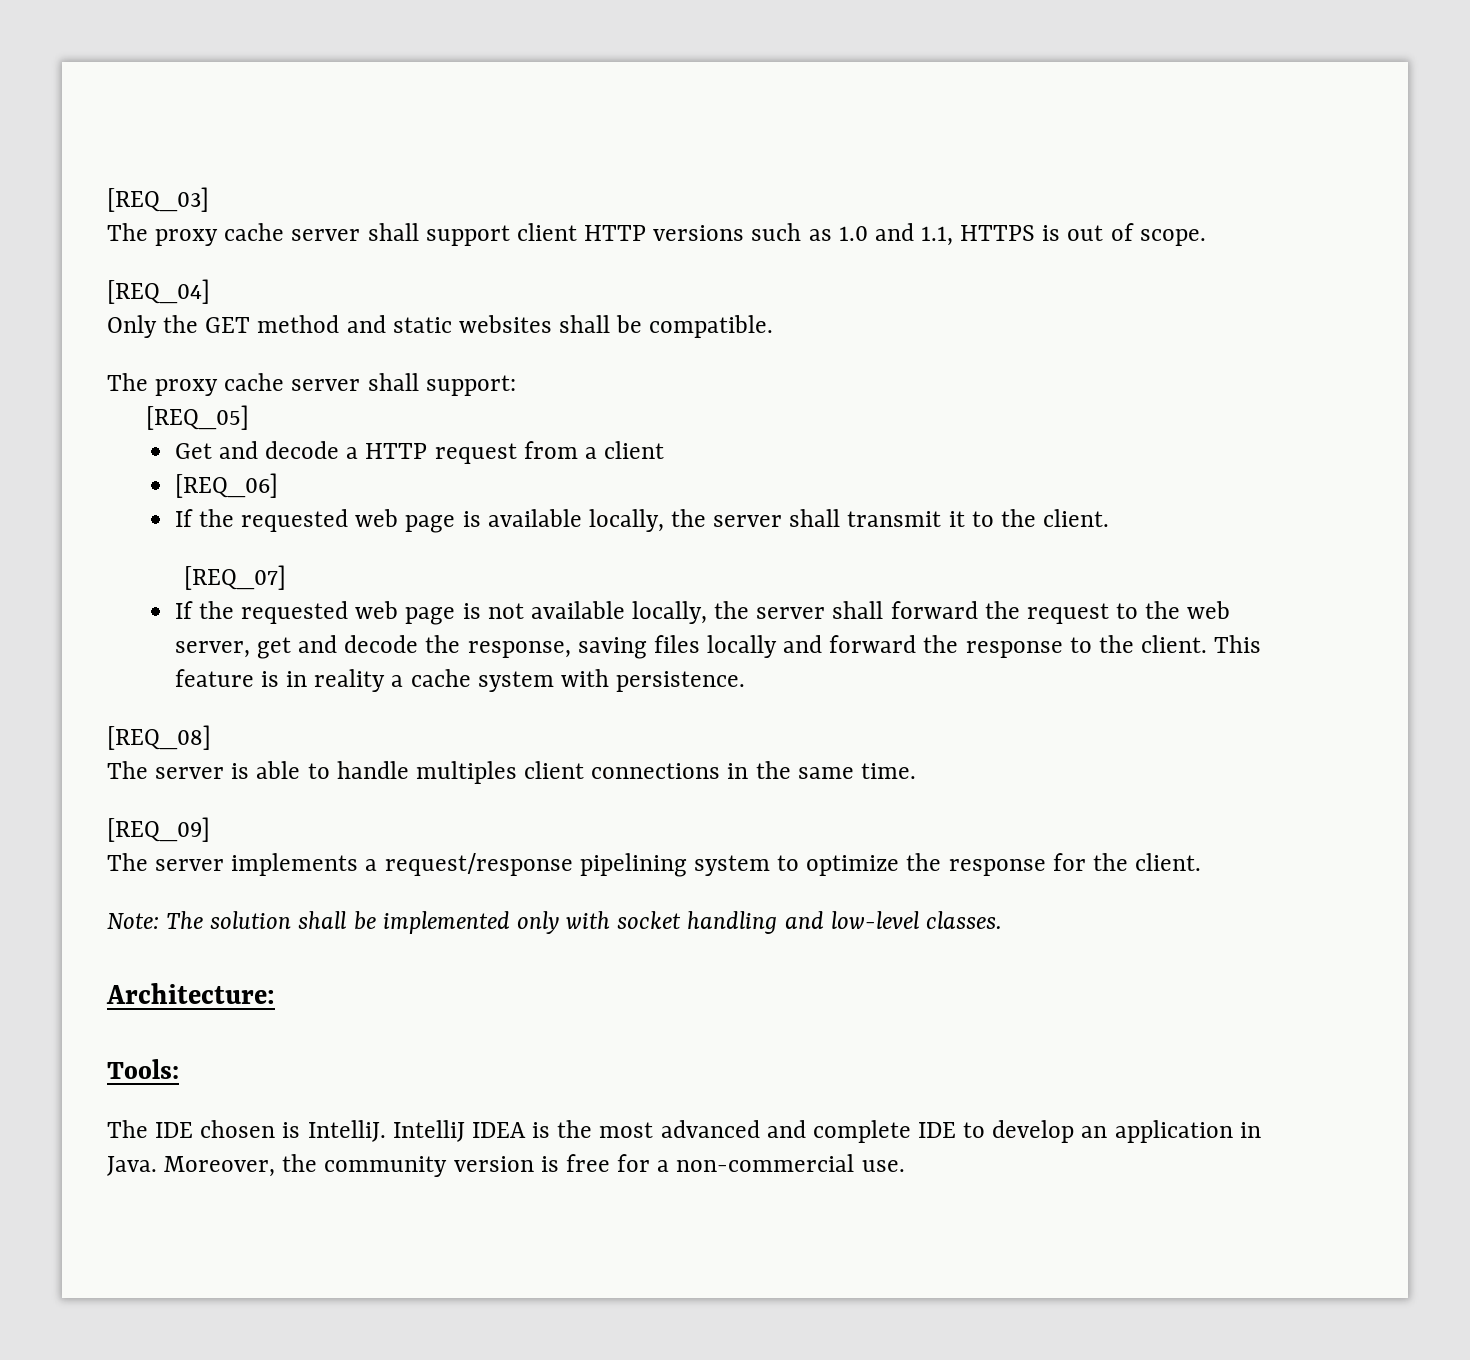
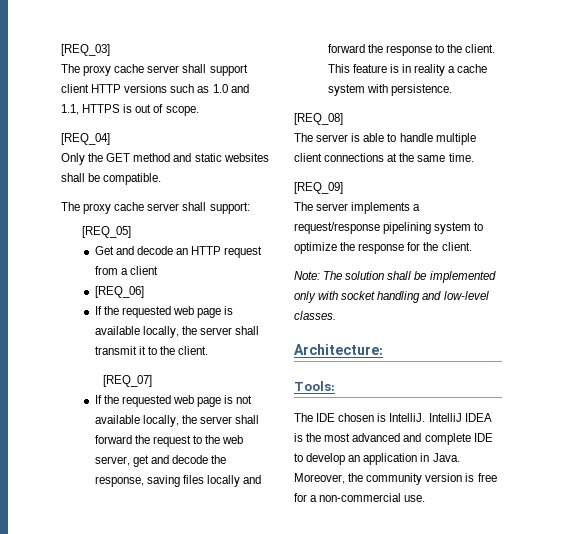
- Get and decode a HTTP request from a client
+ Get and decode an HTTP request from a client
- The server is able to handle multiples client connections in the same time.
+ The server is able to handle multiple client connections at the same time.

